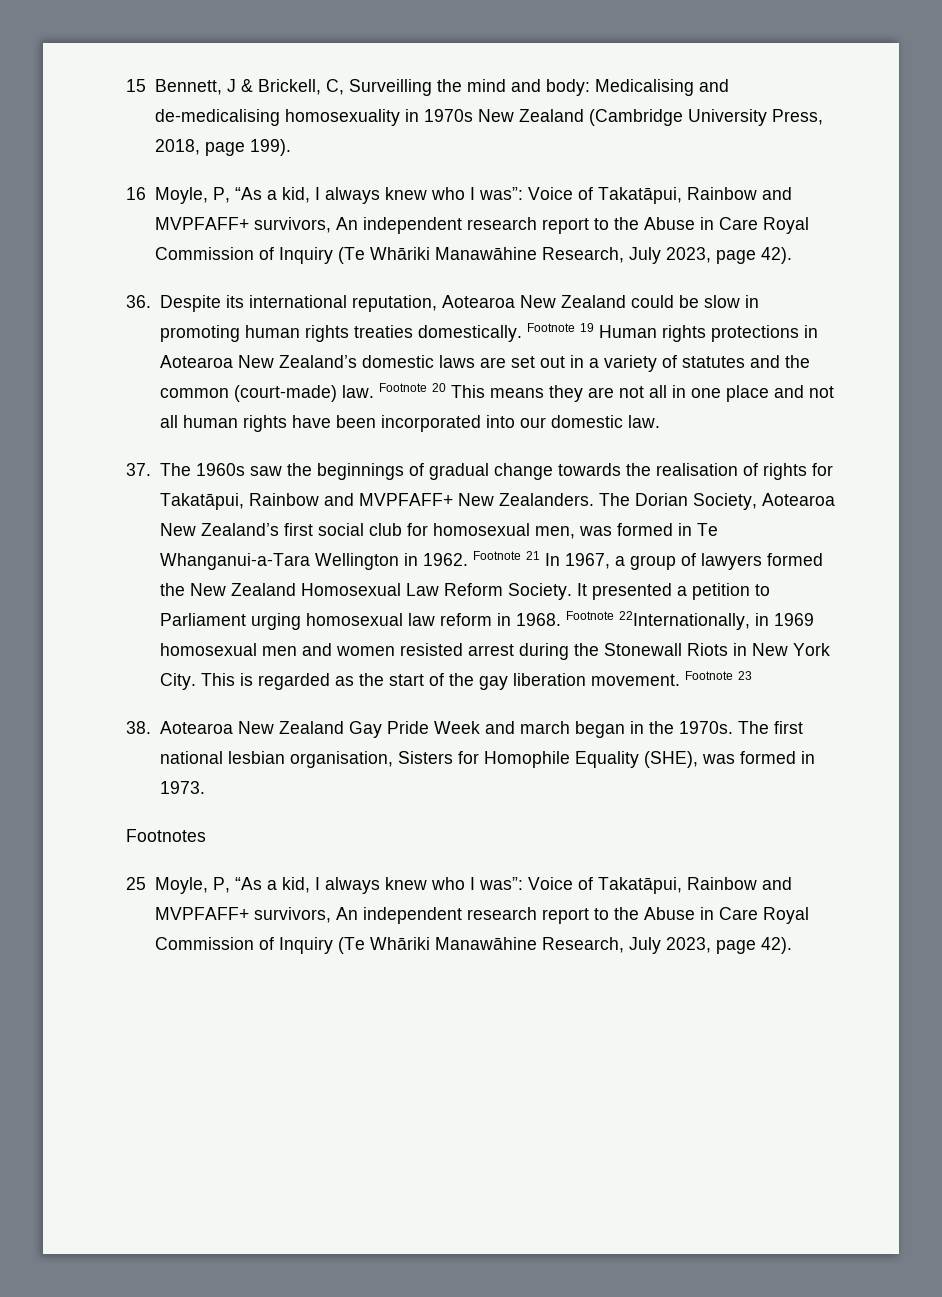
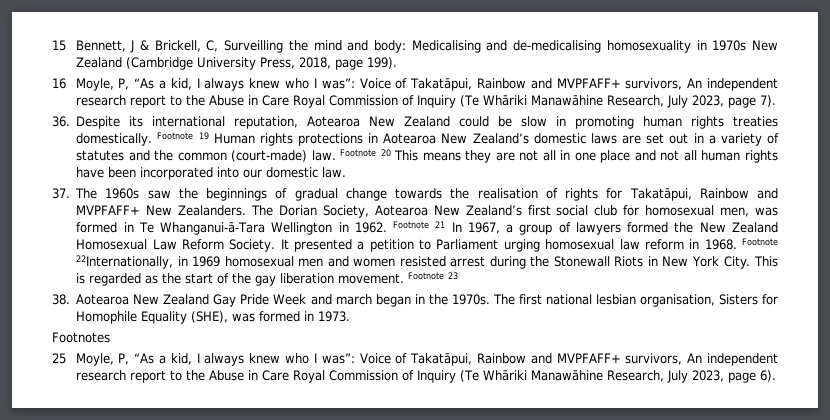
- 16 Moyle, P, “As a kid, I always knew who I was”: Voice of Takatāpui, Rainbow and MVPFAFF+ survivors, An independent research report to the Abuse in Care Royal Commission of Inquiry (Te Whāriki Manawāhine Research, July 2023, page 42).
+ 16 Moyle, P, “As a kid, I always knew who I was”: Voice of Takatāpui, Rainbow and MVPFAFF+ survivors, An independent research report to the Abuse in Care Royal Commission of Inquiry (Te Whāriki Manawāhine Research, July 2023, page 7).
- The Dorian Society, Aotearoa New Zealand’s first social club for homosexual men, was formed in Te Whanganui-a-Tara Wellington in 1962.
+ The Dorian Society, Aotearoa New Zealand’s first social club for homosexual men, was formed in Te Whanganui-ā-Tara Wellington in 1962.
- 25 Moyle, P, “As a kid, I always knew who I was”: Voice of Takatāpui, Rainbow and MVPFAFF+ survivors, An independent research report to the Abuse in Care Royal Commission of Inquiry (Te Whāriki Manawāhine Research, July 2023, page 42).
+ 25 Moyle, P, “As a kid, I always knew who I was”: Voice of Takatāpui, Rainbow and MVPFAFF+ survivors, An independent research report to the Abuse in Care Royal Commission of Inquiry (Te Whāriki Manawāhine Research, July 2023, page 6).

